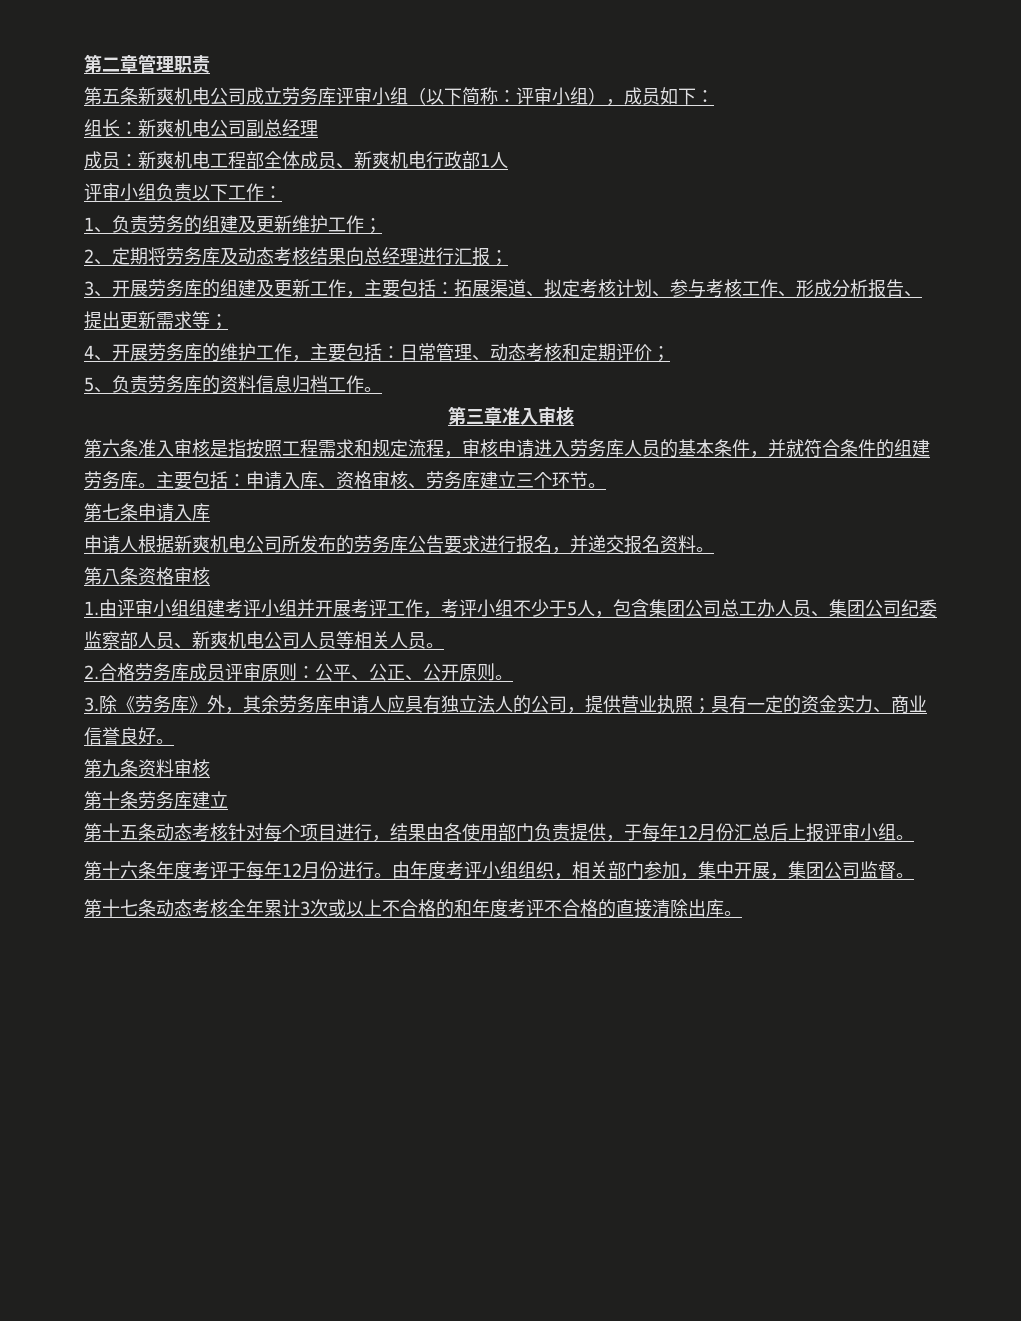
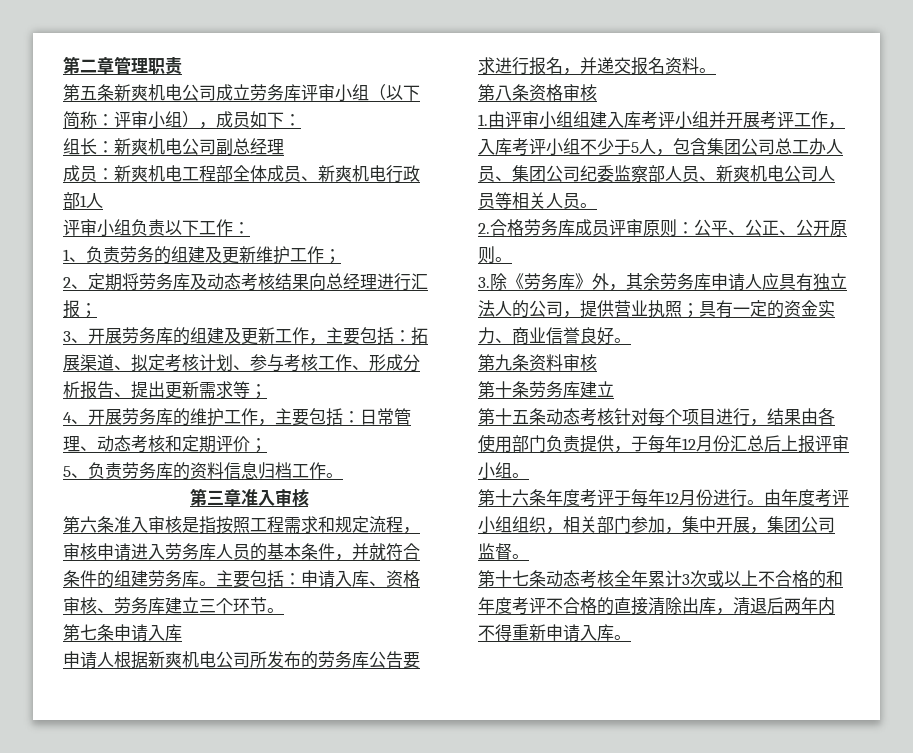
- 1.由评审小组组建考评小组并开展考评工作，考评小组不少于5人，包含集团公司总工办人员、集团公司纪委监察部人员、新爽机电公司人员等相关人员。
+ 1.由评审小组组建入库考评小组并开展考评工作，入库考评小组不少于5人，包含集团公司总工办人员、集团公司纪委监察部人员、新爽机电公司人员等相关人员。
- 第十七条动态考核全年累计3次或以上不合格的和年度考评不合格的直接清除出库。
+ 第十七条动态考核全年累计3次或以上不合格的和年度考评不合格的直接清除出库，清退后两年内不得重新申请入库。

